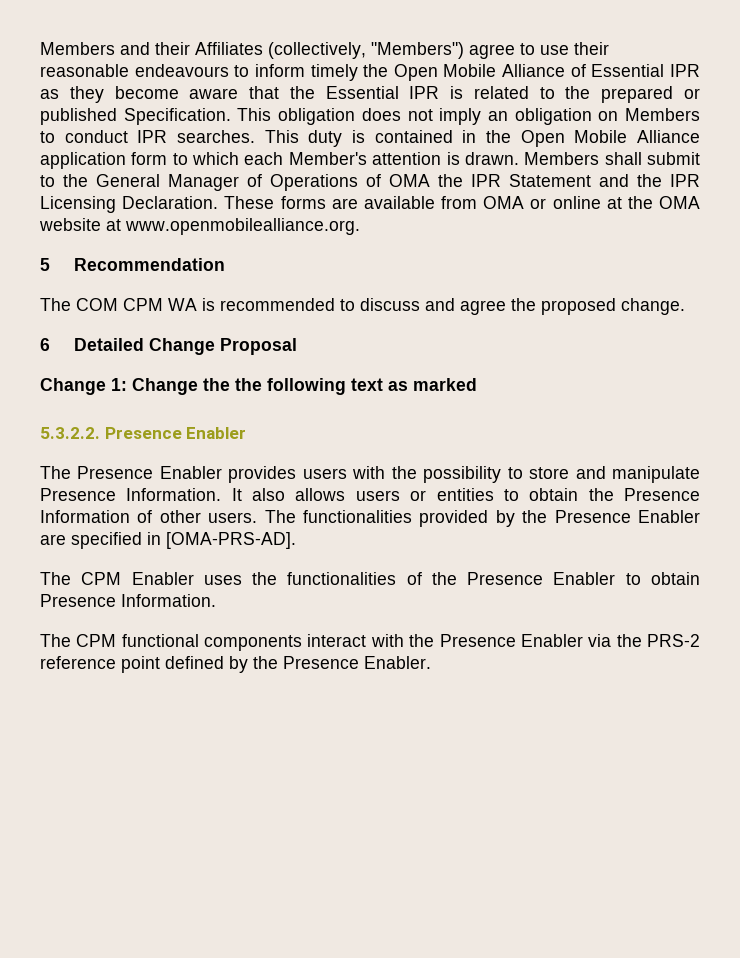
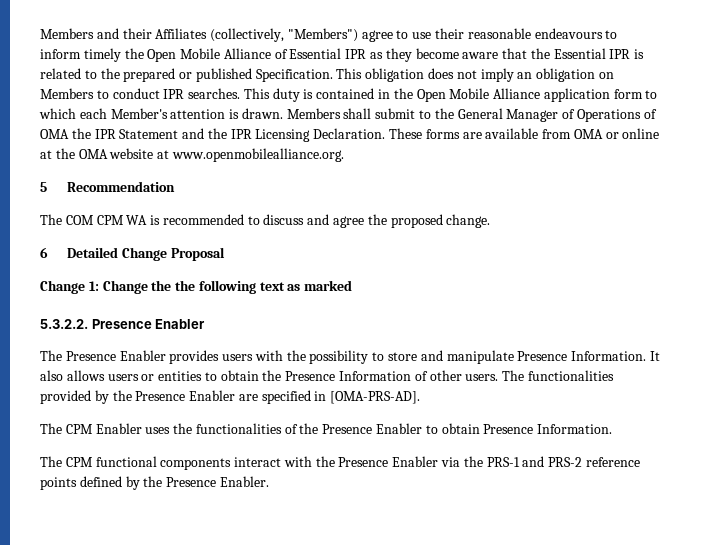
- The CPM functional components interact with the Presence Enabler via the PRS-2 reference point defined by the Presence Enabler.
+ The CPM functional components interact with the Presence Enabler via the PRS-1 and PRS-2 reference points defined by the Presence Enabler.

